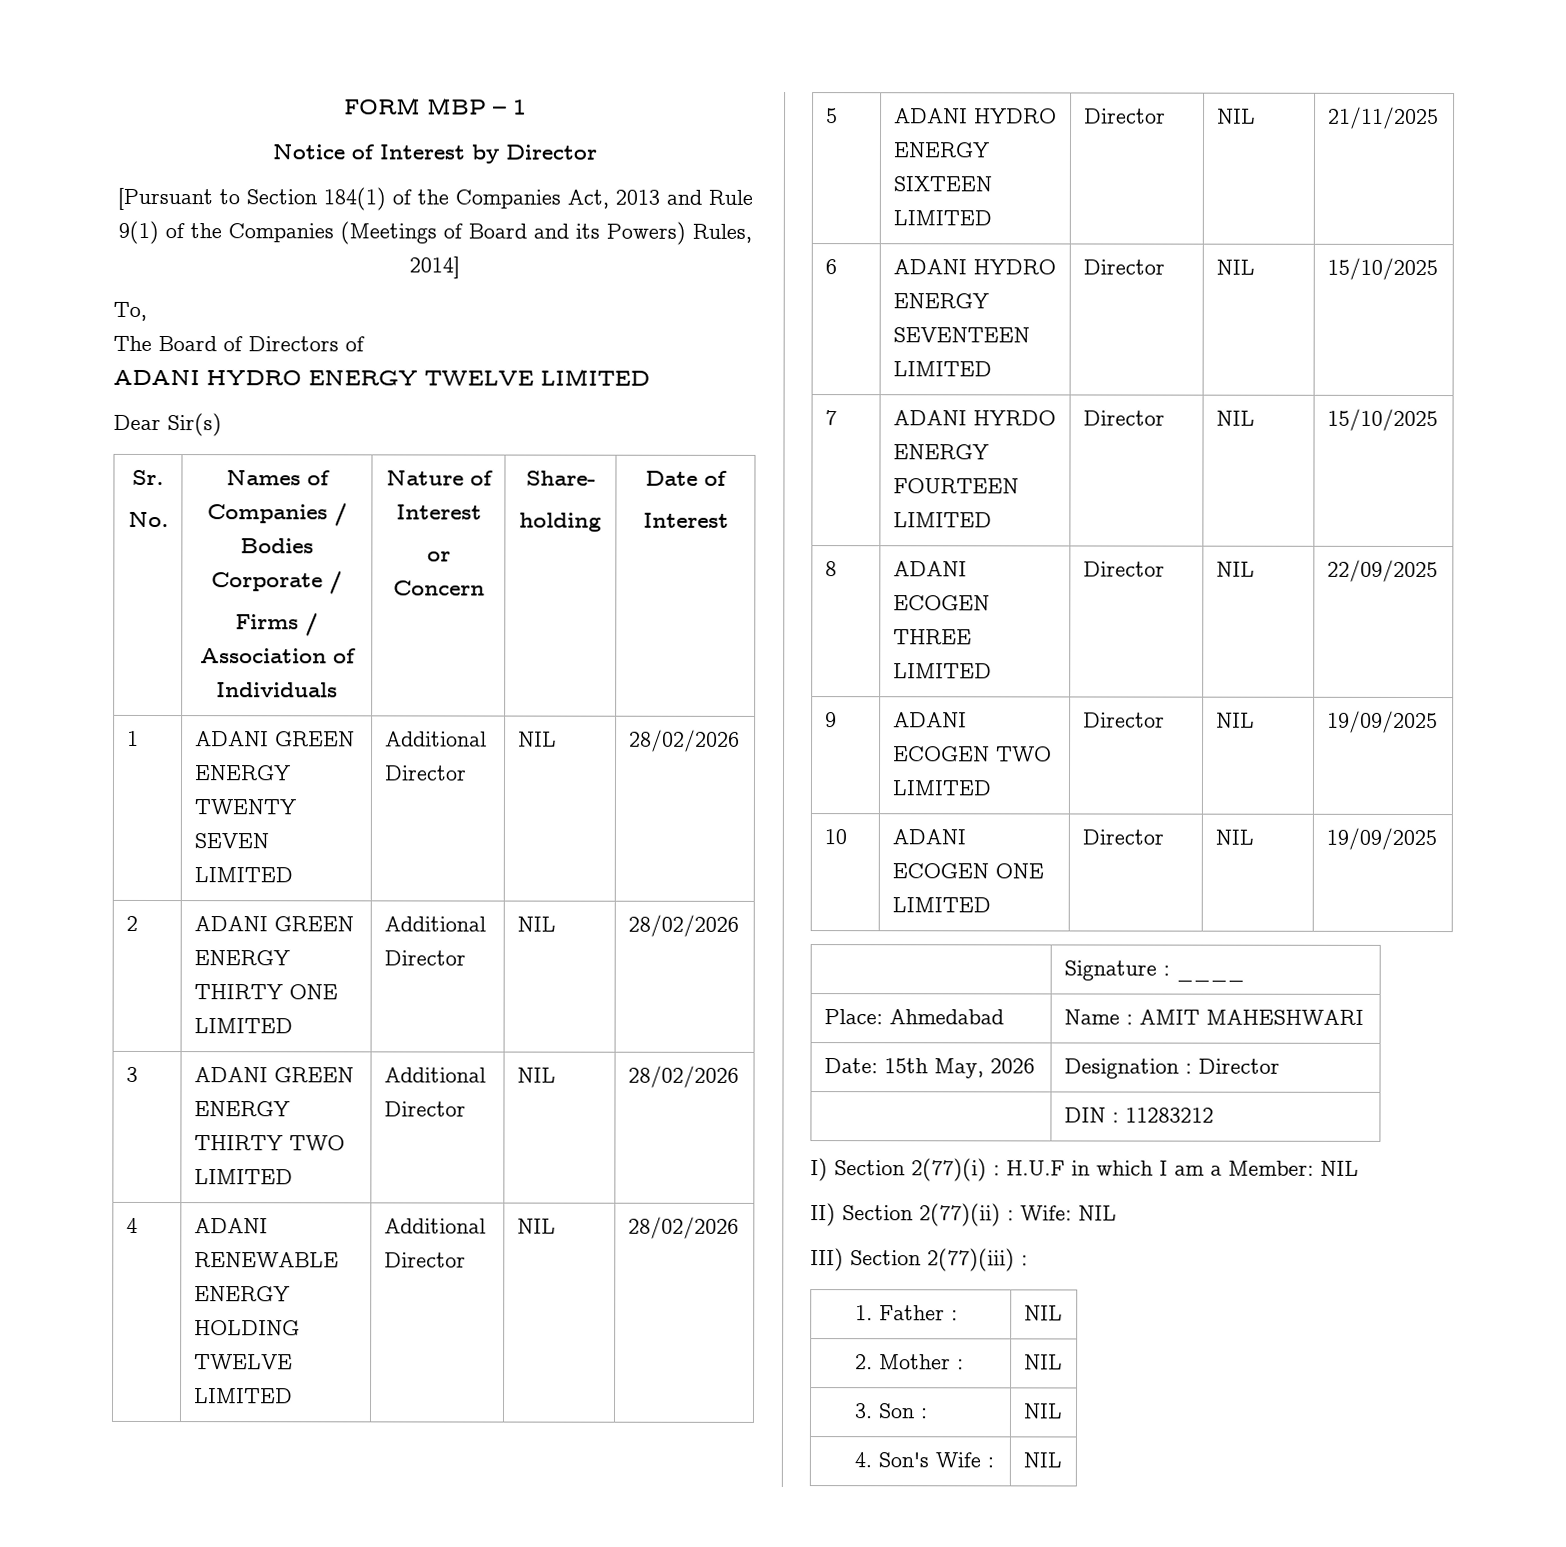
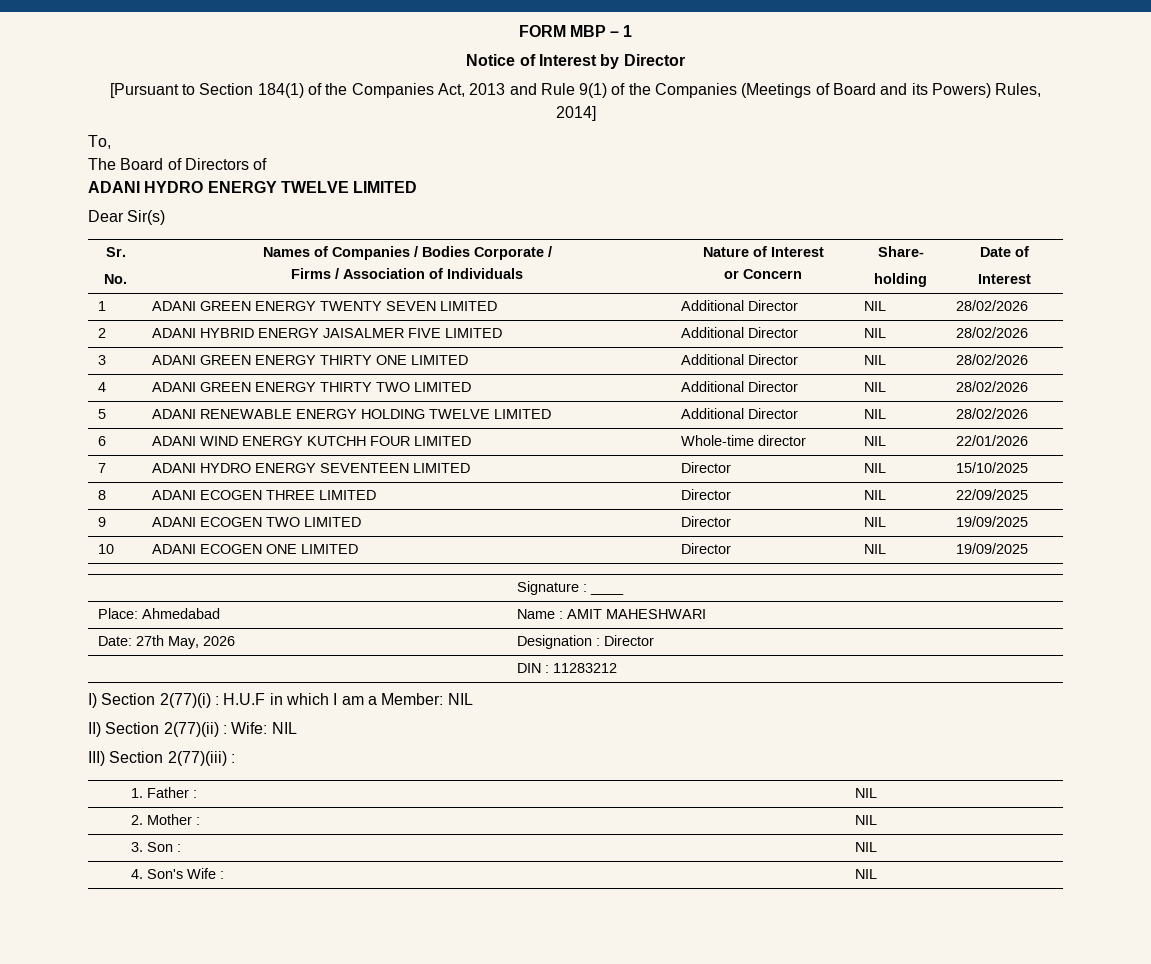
- 2 | ADANI GREEN ENERGY THIRTY ONE LIMITED | Additional Director | NIL | 28/02/2026
+ 2 | ADANI HYBRID ENERGY JAISALMER FIVE LIMITED | Additional Director | NIL | 28/02/2026
- 3 | ADANI GREEN ENERGY THIRTY TWO LIMITED | Additional Director | NIL | 28/02/2026
+ 3 | ADANI GREEN ENERGY THIRTY ONE LIMITED | Additional Director | NIL | 28/02/2026
+ 4 | ADANI GREEN ENERGY THIRTY TWO LIMITED | Additional Director | NIL | 28/02/2026
- 4 | ADANI RENEWABLE ENERGY HOLDING TWELVE LIMITED | Additional Director | NIL | 28/02/2026
+ 5 | ADANI RENEWABLE ENERGY HOLDING TWELVE LIMITED | Additional Director | NIL | 28/02/2026
- 5 | ADANI HYDRO ENERGY SIXTEEN LIMITED | Director | NIL | 21/11/2025
- 6 | ADANI HYDRO ENERGY SEVENTEEN LIMITED | Director | NIL | 15/10/2025
+ 6 | ADANI WIND ENERGY KUTCHH FOUR LIMITED | Whole-time director | NIL | 22/01/2026
+ 7 | ADANI HYDRO ENERGY SEVENTEEN LIMITED | Director | NIL | 15/10/2025
- 7 | ADANI HYRDO ENERGY FOURTEEN LIMITED | Director | NIL | 15/10/2025
- Date: 15th May, 2026 | Designation : Director
+ Date: 27th May, 2026 | Designation : Director

